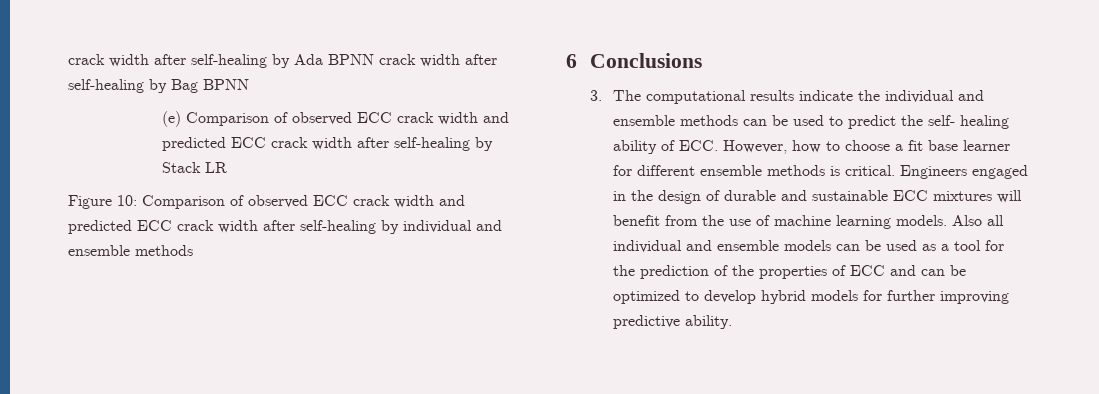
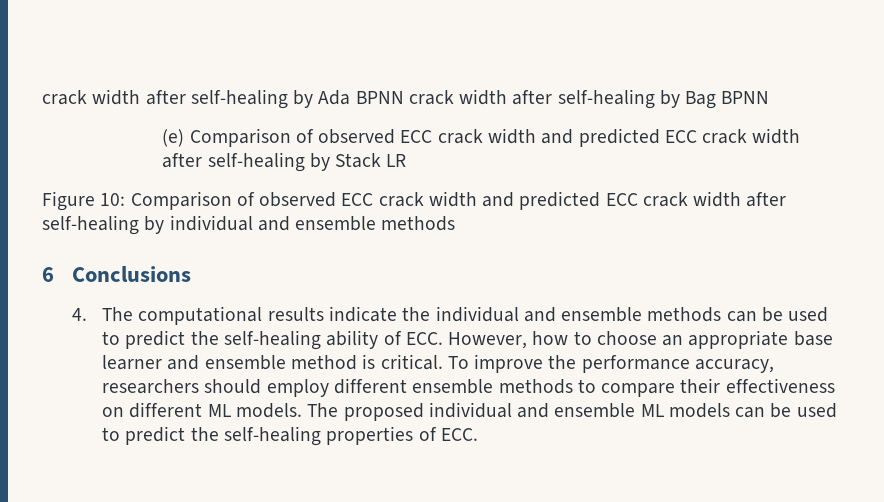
- 3. The computational results indicate the individual and ensemble methods can be used to predict the self- healing ability of ECC. However, how to choose a fit base learner for different ensemble methods is critical. Engineers engaged in the design of durable and sustainable ECC mixtures will benefit from the use of machine learning models. Also all individual and ensemble models can be used as a tool for the prediction of the properties of ECC and can be optimized to develop hybrid models for further improving predictive ability.
+ 4. The computational results indicate the individual and ensemble methods can be used to predict the self-healing ability of ECC. However, how to choose an appropriate base learner and ensemble method is critical. To improve the performance accuracy, researchers should employ different ensemble methods to compare their effectiveness on different ML models. The proposed individual and ensemble ML models can be used to predict the self-healing properties of ECC.

